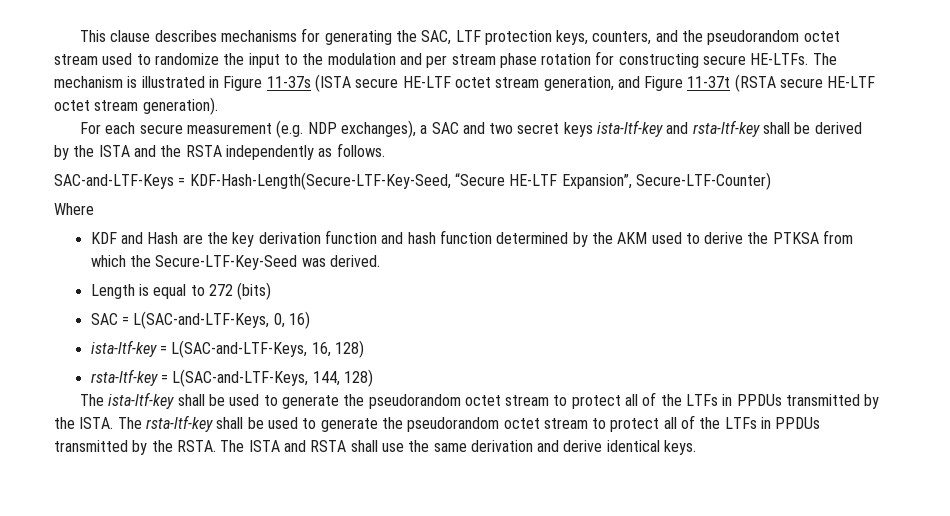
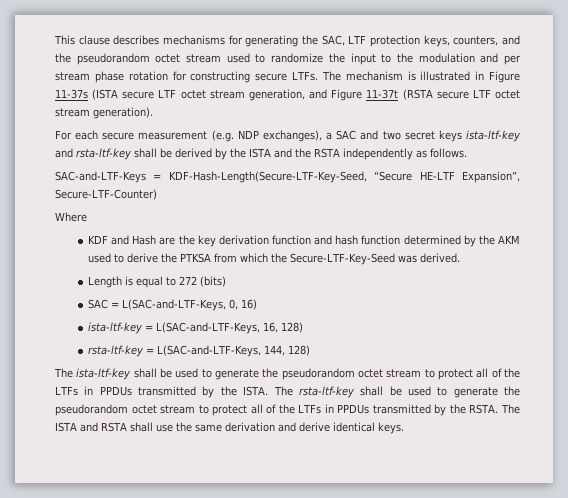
- This clause describes mechanisms for generating the SAC, LTF protection keys, counters, and the pseudorandom octet stream used to randomize the input to the modulation and per stream phase rotation for constructing secure HE-LTFs.
+ This clause describes mechanisms for generating the SAC, LTF protection keys, counters, and the pseudorandom octet stream used to randomize the input to the modulation and per stream phase rotation for constructing secure LTFs.
- The mechanism is illustrated in Figure 11-37s (ISTA secure HE-LTF octet stream generation, and Figure 11-37t (RSTA secure HE-LTF octet stream generation).
+ The mechanism is illustrated in Figure 11-37s (ISTA secure LTF octet stream generation, and Figure 11-37t (RSTA secure LTF octet stream generation).

